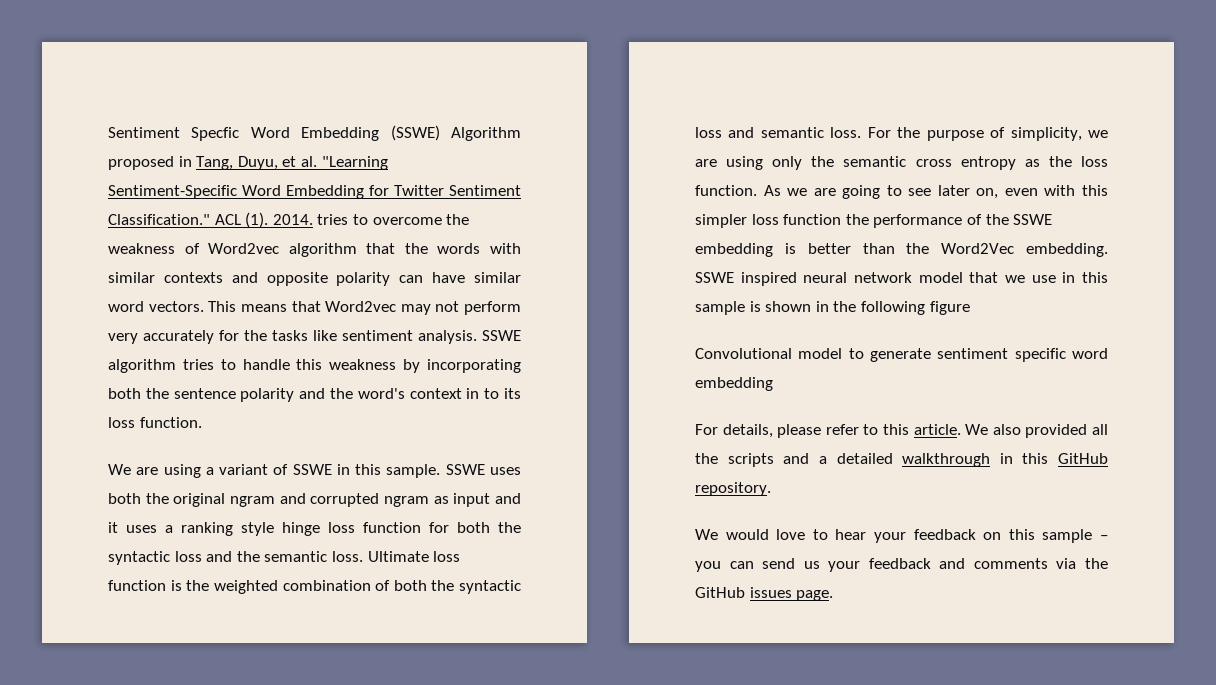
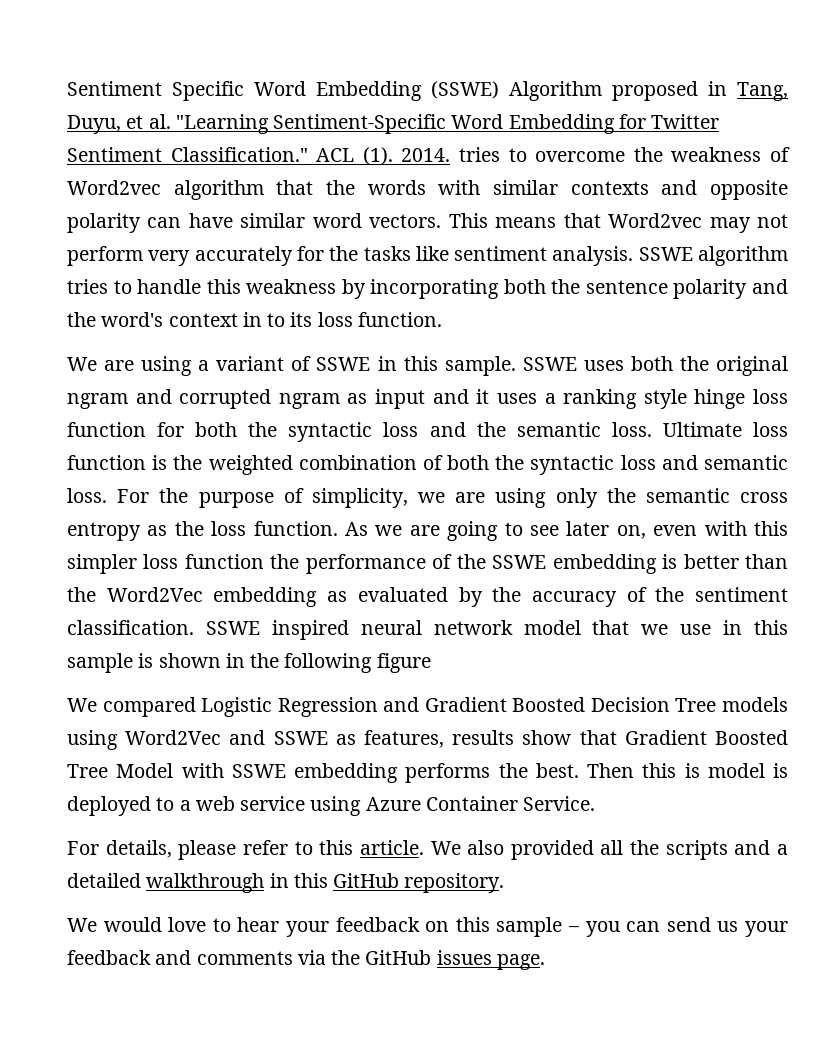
- Sentiment Specfic Word Embedding (SSWE) Algorithm proposed in Tang, Duyu, et al. "Learning Sentiment-Specific Word Embedding for Twitter Sentiment Classification."
+ Sentiment Specific Word Embedding (SSWE) Algorithm proposed in Tang, Duyu, et al. "Learning Sentiment-Specific Word Embedding for Twitter Sentiment Classification."
- As we are going to see later on, even with this simpler loss function the performance of the SSWE embedding is better than the Word2Vec embedding.
+ As we are going to see later on, even with this simpler loss function the performance of the SSWE embedding is better than the Word2Vec embedding as evaluated by the accuracy of the sentiment classification.
- Convolutional model to generate sentiment specific word embedding
+ We compared Logistic Regression and Gradient Boosted Decision Tree models using Word2Vec and SSWE as features, results show that Gradient Boosted Tree Model with SSWE embedding performs the best. Then this is model is deployed to a web service using Azure Container Service.

